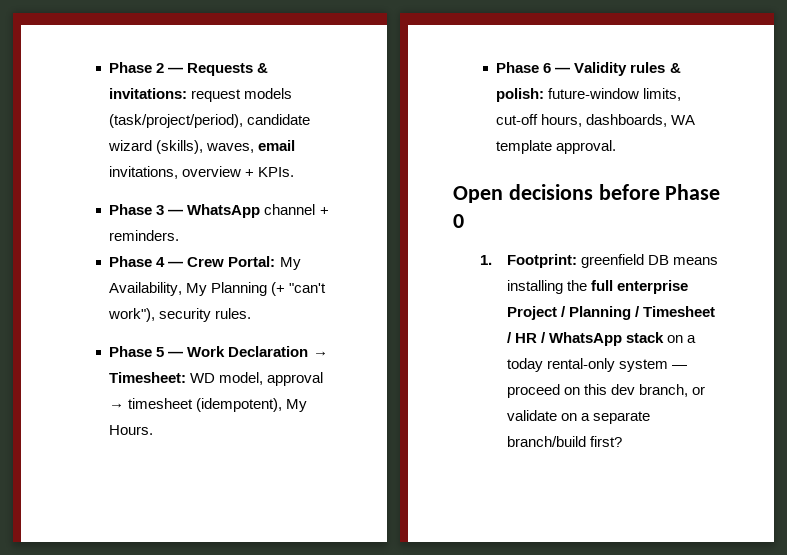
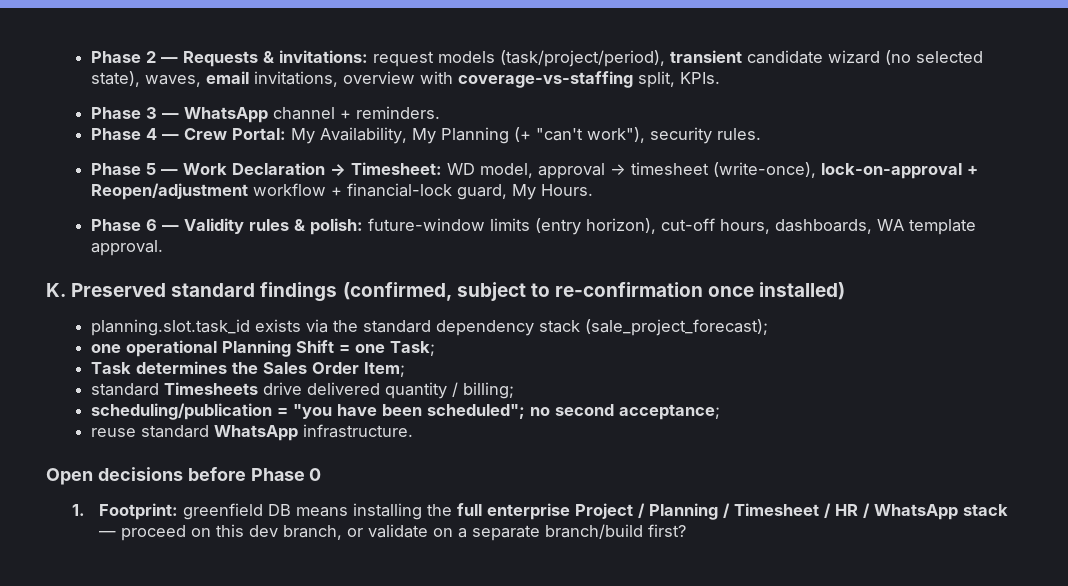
- Phase 2 — Requests & invitations: request models (task/project/period), candidate wizard (skills), waves, email invitations, overview + KPIs.
+ Phase 2 — Requests & invitations: request models (task/project/period), transient candidate wizard (no selected state), waves, email invitations, overview with coverage-vs-staffing split, KPIs.
- Phase 5 — Work Declaration → Timesheet: WD model, approval → timesheet (idempotent), My Hours.
+ Phase 5 — Work Declaration → Timesheet: WD model, approval → timesheet (write-once), lock-on-approval + Reopen/adjustment workflow + financial-lock guard, My Hours.
- Phase 6 — Validity rules & polish: future-window limits, cut-off hours, dashboards, WA template approval.
+ Phase 6 — Validity rules & polish: future-window limits (entry horizon), cut-off hours, dashboards, WA template approval.
+ K. Preserved standard findings (confirmed, subject to re-confirmation once installed)
+ planning.slot.task_id exists via the standard dependency stack (sale_project_forecast);
+ one operational Planning Shift = one Task;
+ Task determines the Sales Order Item;
+ standard Timesheets drive delivered quantity / billing;
+ scheduling/publication = "you have been scheduled"; no second acceptance;
+ reuse standard WhatsApp infrastructure.
- 1. Footprint: greenfield DB means installing the full enterprise Project / Planning / Timesheet / HR / WhatsApp stack on a today rental-only system — proceed on this dev branch, or validate on a separate branch/build first?
+ 1. Footprint: greenfield DB means installing the full enterprise Project / Planning / Timesheet / HR / WhatsApp stack — proceed on this dev branch, or validate on a separate branch/build first?

